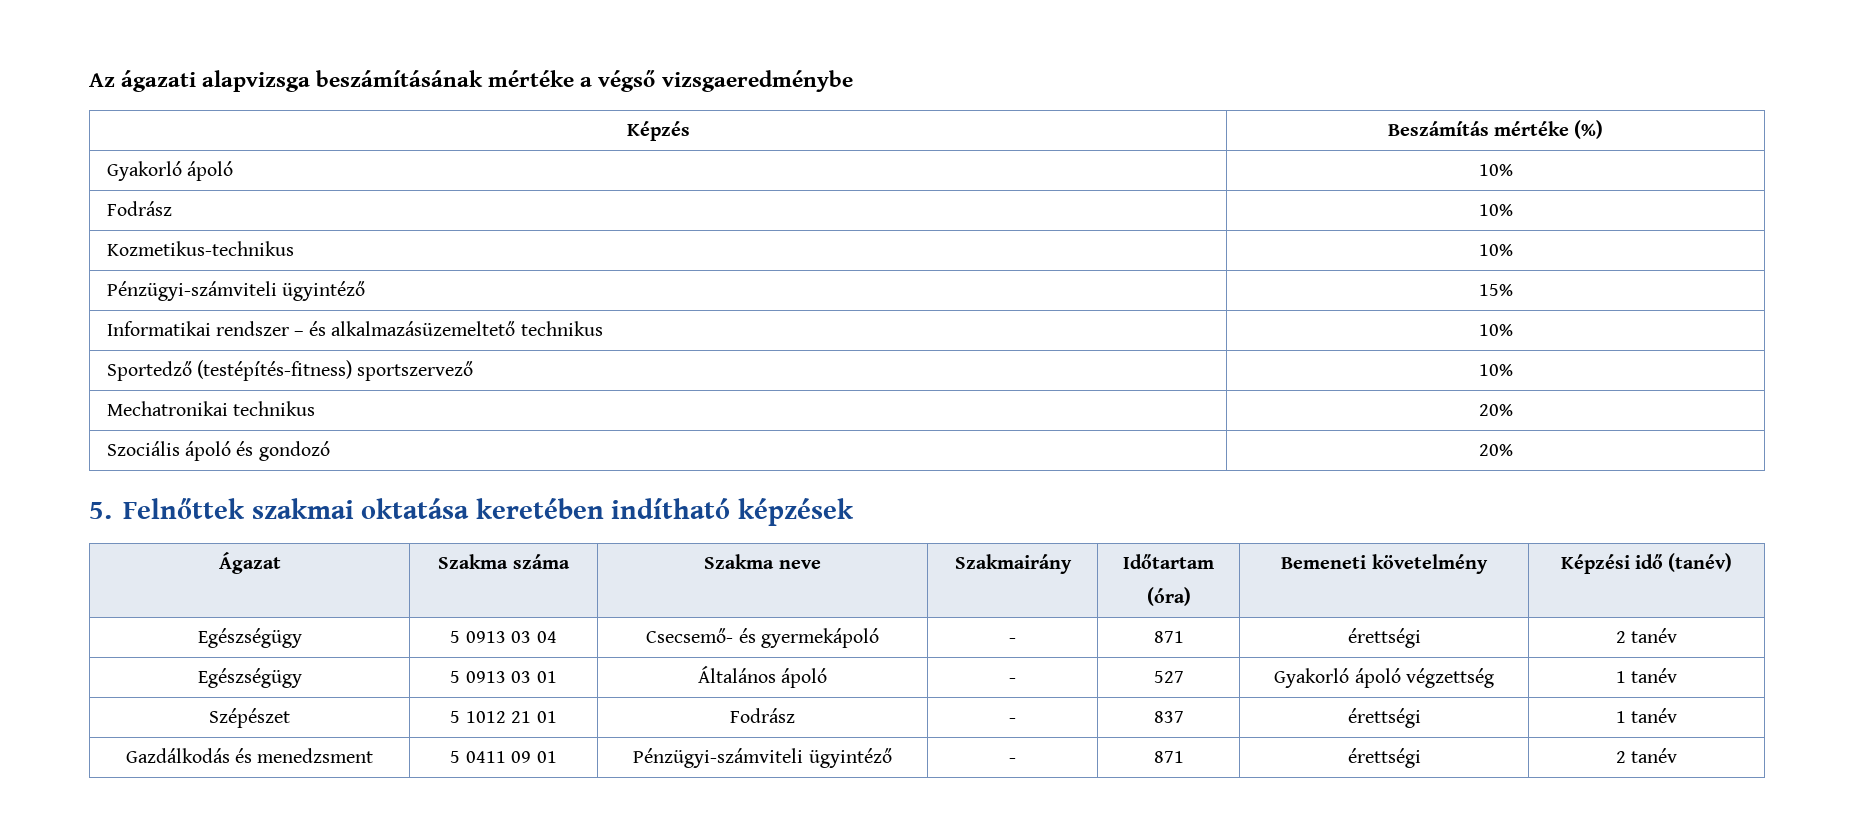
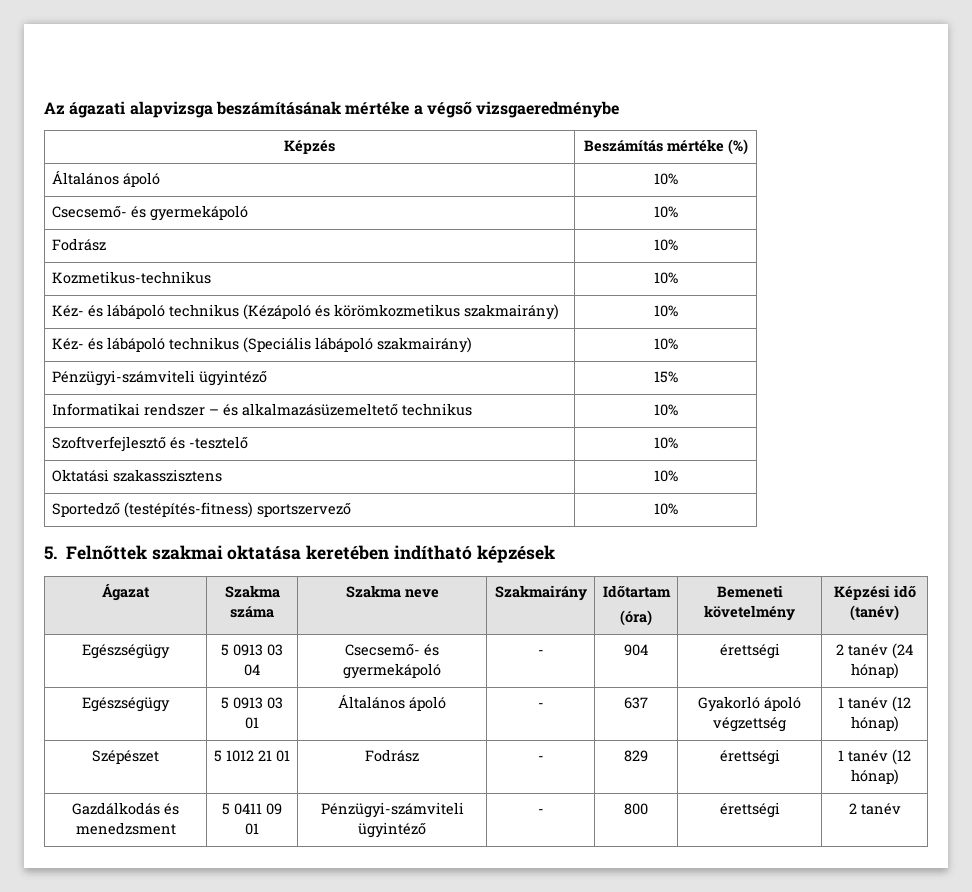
- Gyakorló ápoló | 10%
+ Általános ápoló | 10%
+ Csecsemő- és gyermekápoló | 10%
+ Kéz- és lábápoló technikus (Kézápoló és körömkozmetikus szakmairány) | 10%
+ Kéz- és lábápoló technikus (Speciális lábápoló szakmairány) | 10%
+ Szoftverfejlesztő és -tesztelő | 10%
+ Oktatási szakasszisztens | 10%
  Sportedző (testépítés-fitness) sportszervező | 10%
- Mechatronikai technikus | 20%
- Szociális ápoló és gondozó | 20%
- Egészségügy | 5 0913 03 04 | Csecsemő- és gyermekápoló | - | 871 | érettségi | 2 tanév
+ Egészségügy | 5 0913 03 04 | Csecsemő- és gyermekápoló | - | 904 | érettségi | 2 tanév (24 hónap)
- Egészségügy | 5 0913 03 01 | Általános ápoló | - | 527 | Gyakorló ápoló végzettség | 1 tanév
+ Egészségügy | 5 0913 03 01 | Általános ápoló | - | 637 | Gyakorló ápoló végzettség | 1 tanév (12 hónap)
- Szépészet | 5 1012 21 01 | Fodrász | - | 837 | érettségi | 1 tanév
+ Szépészet | 5 1012 21 01 | Fodrász | - | 829 | érettségi | 1 tanév (12 hónap)
- Gazdálkodás és menedzsment | 5 0411 09 01 | Pénzügyi-számviteli ügyintéző | - | 871 | érettségi | 2 tanév
+ Gazdálkodás és menedzsment | 5 0411 09 01 | Pénzügyi-számviteli ügyintéző | - | 800 | érettségi | 2 tanév

